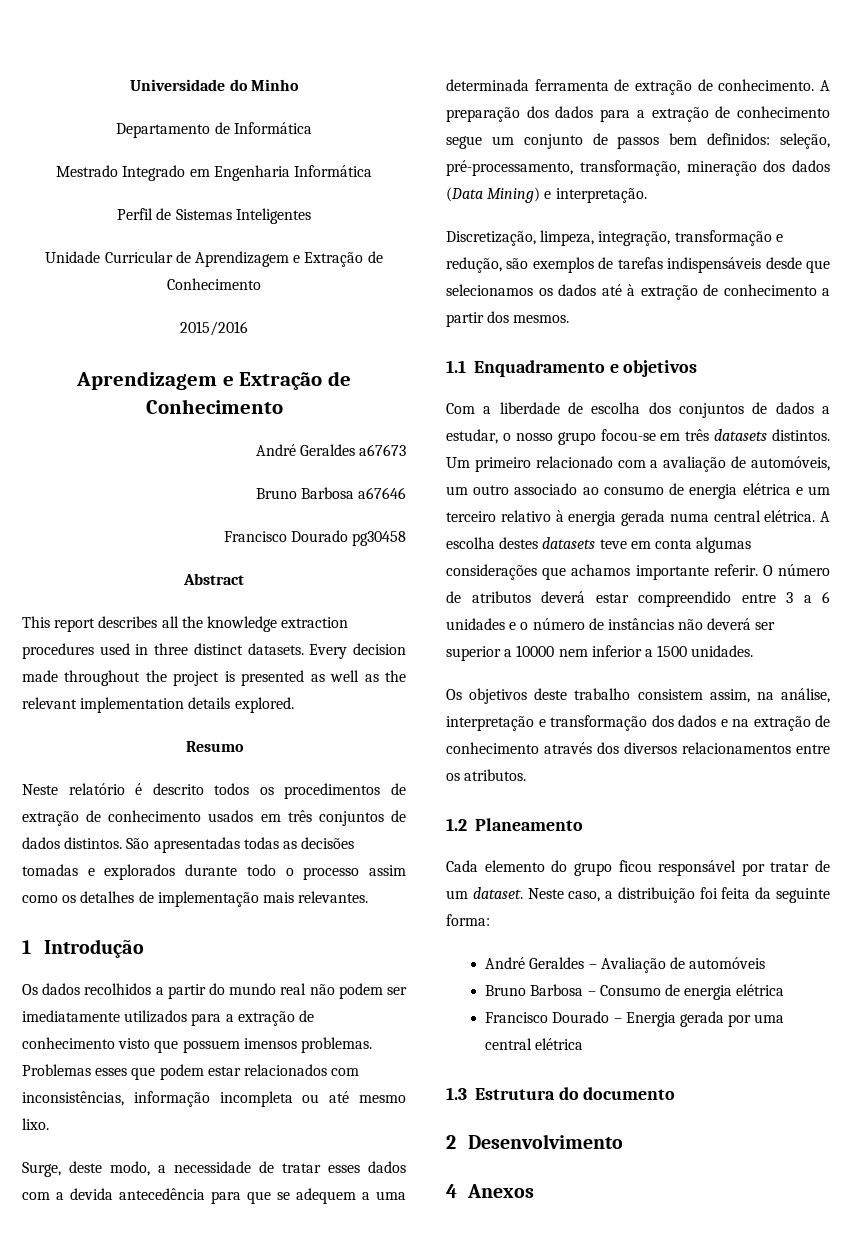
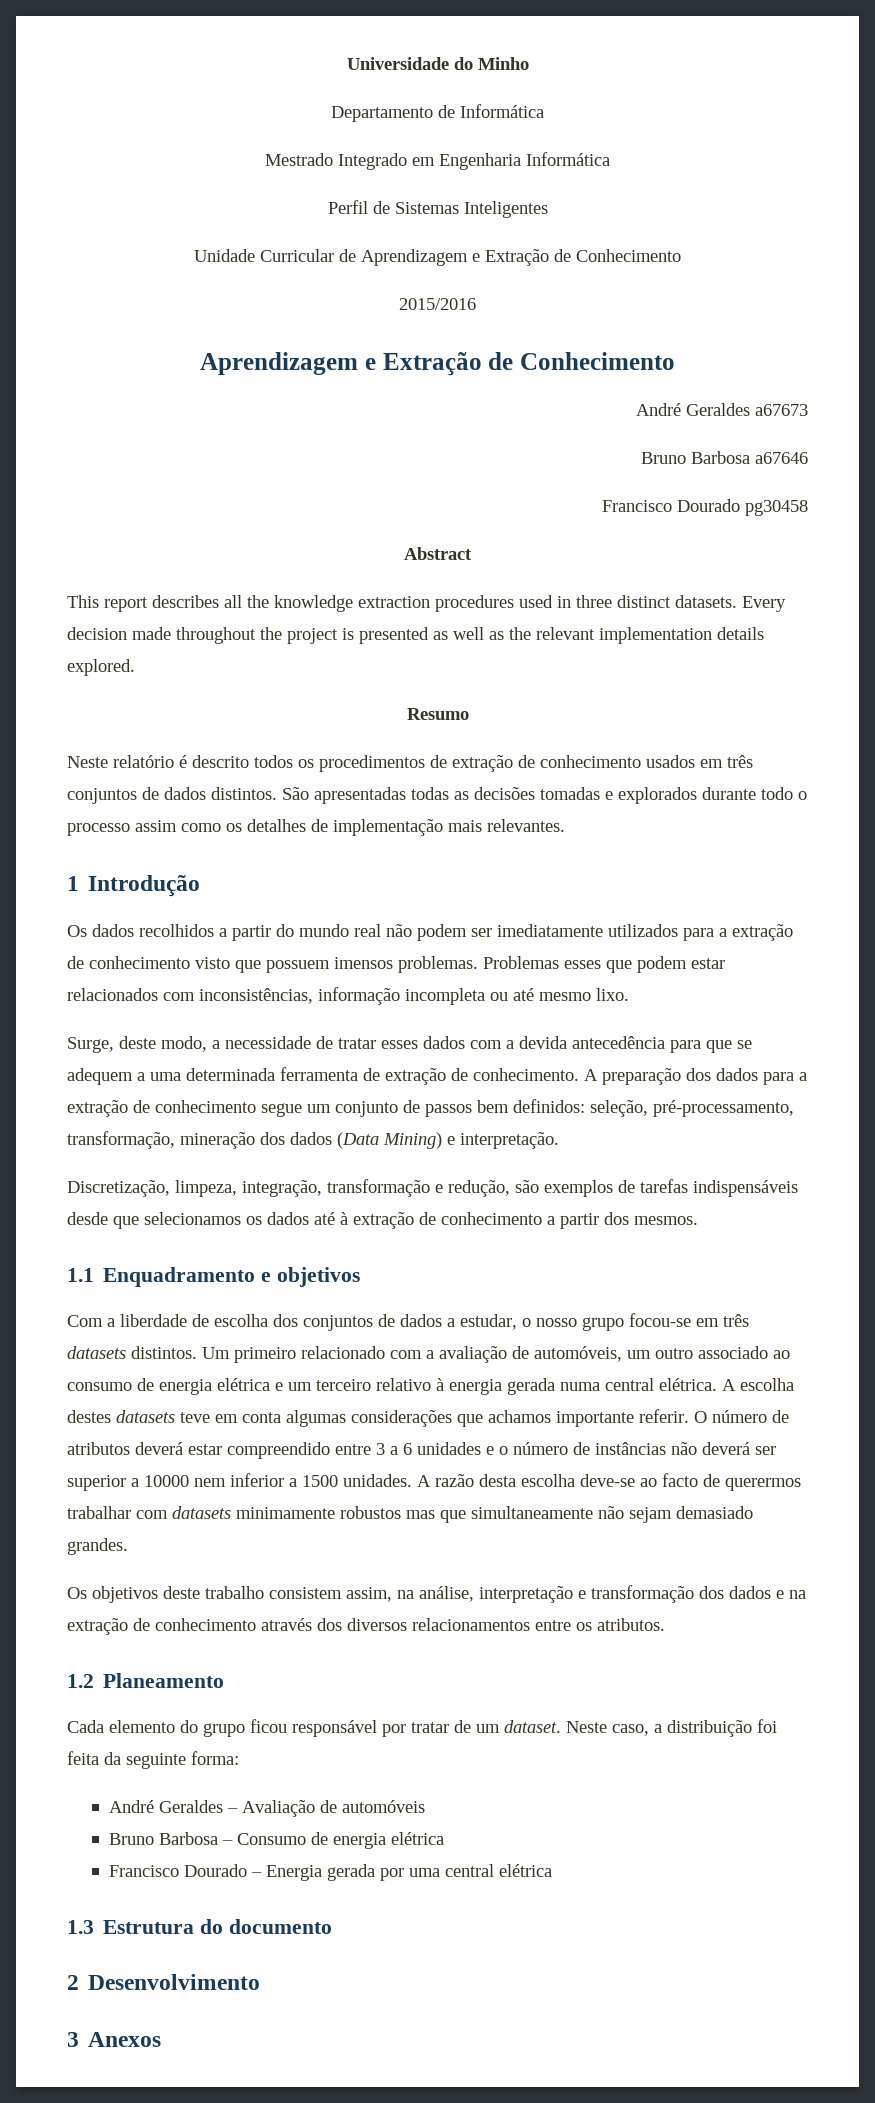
+ A razão desta escolha deve-se ao facto de querermos trabalhar com datasets minimamente robustos mas que simultaneamente não sejam demasiado grandes.
- 4 Anexos
+ 3 Anexos

